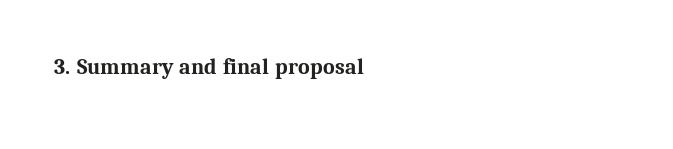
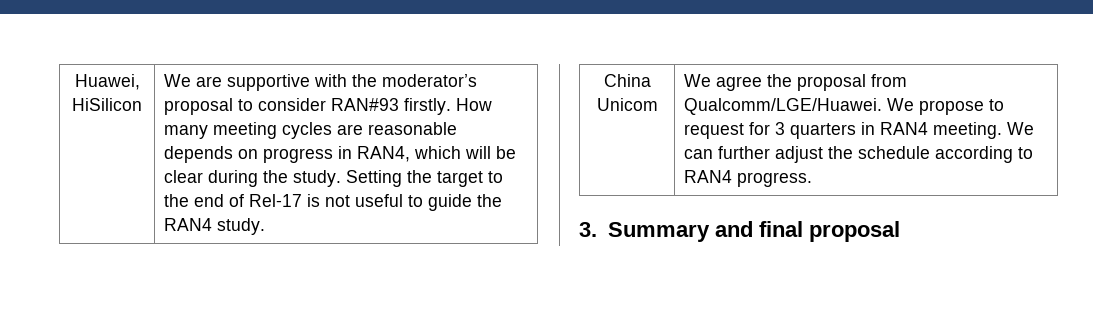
+ Huawei, HiSilicon | We are supportive with the moderator’s proposal to consider RAN#93 firstly. How many meeting cycles are reasonable depends on progress in RAN4, which will be clear during the study. Setting the target to the end of Rel-17 is not useful to guide the RAN4 study.
+ China Unicom | We agree the proposal from Qualcomm/LGE/Huawei. We propose to request for 3 quarters in RAN4 meeting. We can further adjust the schedule according to RAN4 progress.

